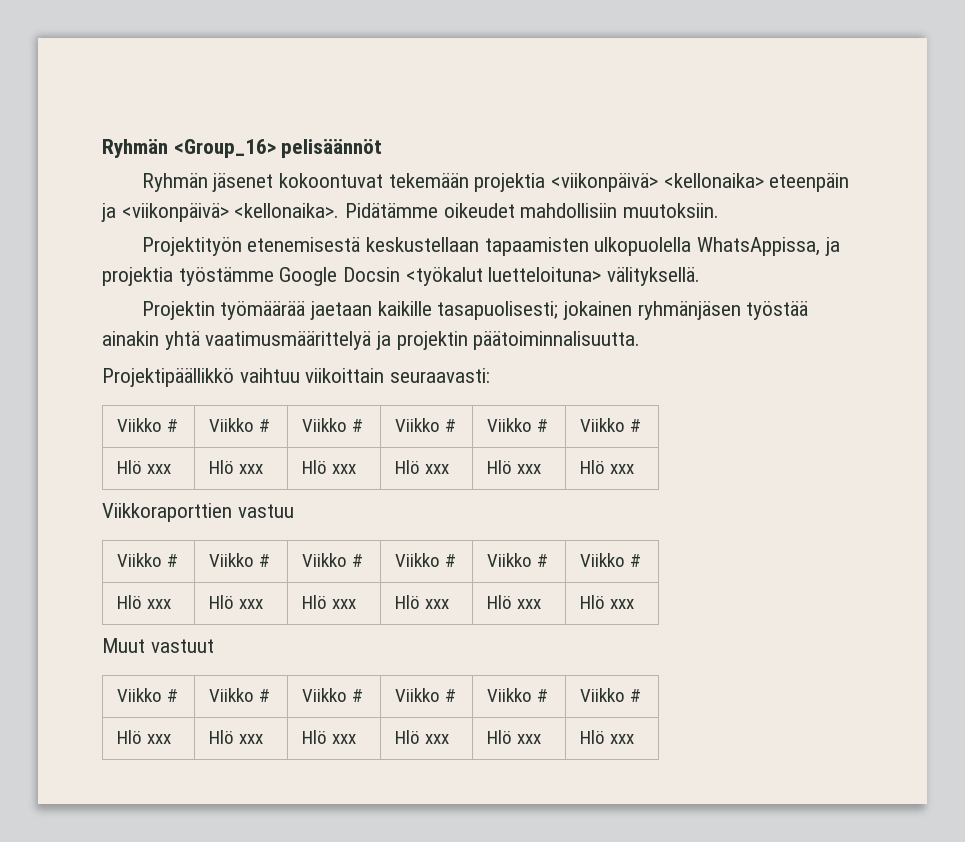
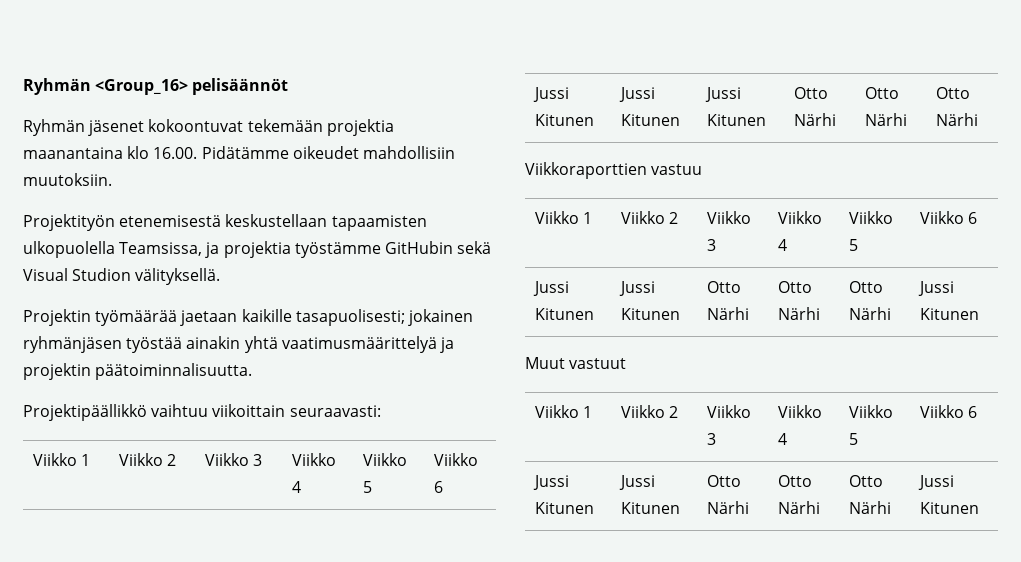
- Ryhmän jäsenet kokoontuvat tekemään projektia <viikonpäivä> <kellonaika> eteenpäin ja <viikonpäivä> <kellonaika>. Pidätämme oikeudet mahdollisiin muutoksiin.
+ Ryhmän jäsenet kokoontuvat tekemään projektia maanantaina klo 16.00. Pidätämme oikeudet mahdollisiin muutoksiin.
- Projektityön etenemisestä keskustellaan tapaamisten ulkopuolella WhatsAppissa, ja projektia työstämme Google Docsin <työkalut luetteloituna> välityksellä.
+ Projektityön etenemisestä keskustellaan tapaamisten ulkopuolella Teamsissa, ja projektia työstämme GitHubin sekä Visual Studion välityksellä.
  Projektipäällikkö vaihtuu viikoittain seuraavasti:
- Viikko # | Viikko # | Viikko # | Viikko # | Viikko # | Viikko #
- Hlö xxx | Hlö xxx | Hlö xxx | Hlö xxx | Hlö xxx | Hlö xxx
+ Viikko 1 | Viikko 2 | Viikko 3 | Viikko 4 | Viikko 5 | Viikko 6
+ Jussi Kitunen | Jussi Kitunen | Jussi Kitunen | Otto Närhi | Otto Närhi | Otto Närhi
  Viikkoraporttien vastuu
- Viikko # | Viikko # | Viikko # | Viikko # | Viikko # | Viikko #
- Hlö xxx | Hlö xxx | Hlö xxx | Hlö xxx | Hlö xxx | Hlö xxx
+ Viikko 1 | Viikko 2 | Viikko 3 | Viikko 4 | Viikko 5 | Viikko 6
+ Jussi Kitunen | Jussi Kitunen | Otto Närhi | Otto Närhi | Otto Närhi | Jussi Kitunen
  Muut vastuut
- Viikko # | Viikko # | Viikko # | Viikko # | Viikko # | Viikko #
- Hlö xxx | Hlö xxx | Hlö xxx | Hlö xxx | Hlö xxx | Hlö xxx
+ Viikko 1 | Viikko 2 | Viikko 3 | Viikko 4 | Viikko 5 | Viikko 6
+ Jussi Kitunen | Jussi Kitunen | Otto Närhi | Otto Närhi | Otto Närhi | Jussi Kitunen

